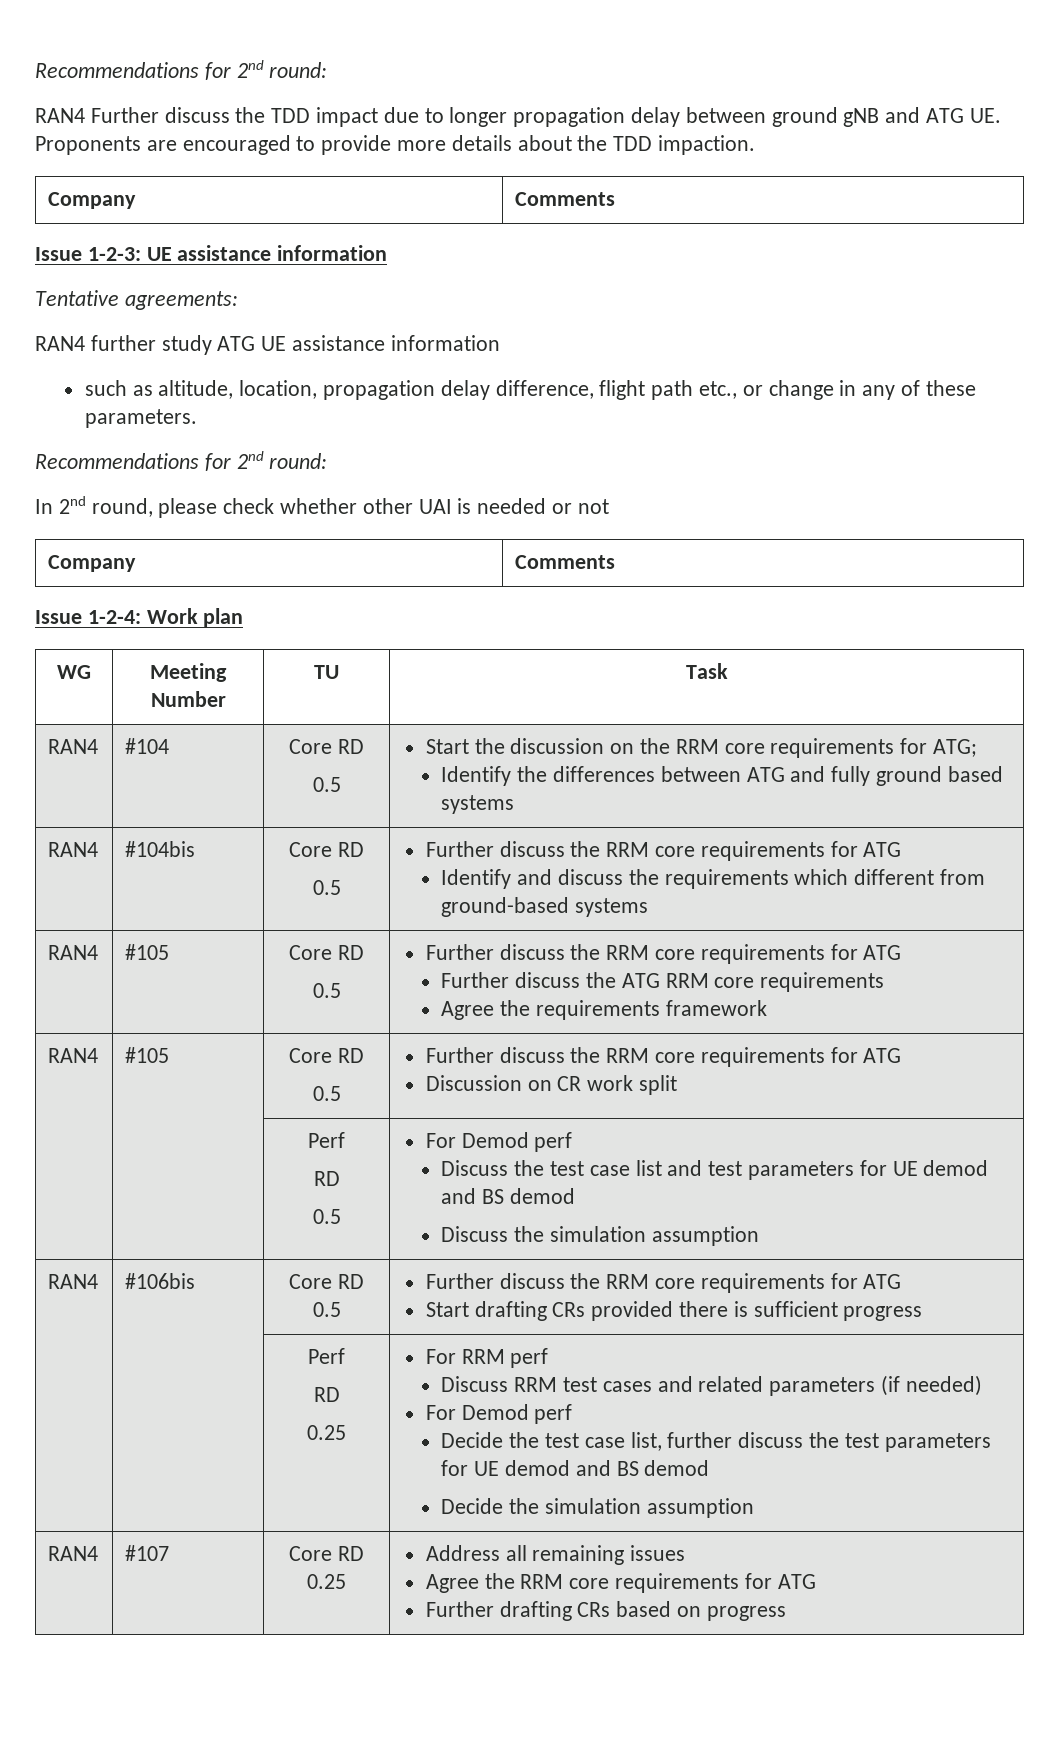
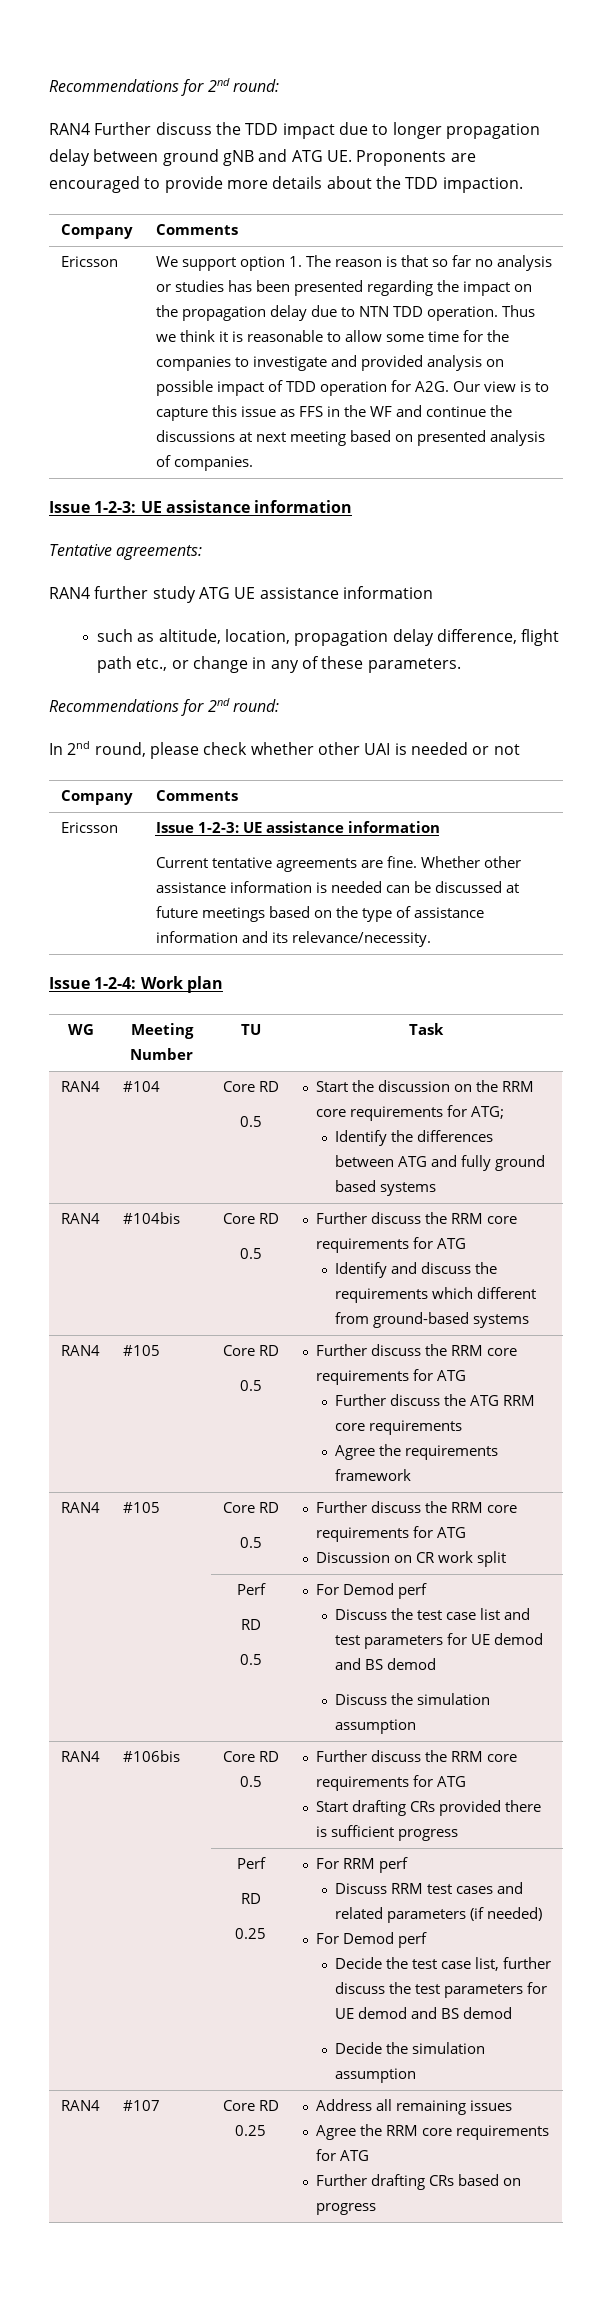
+ Ericsson | We support option 1. The reason is that so far no analysis or studies has been presented regarding the impact on the propagation delay due to NTN TDD operation. Thus we think it is reasonable to allow some time for the companies to investigate and provided analysis on possible impact of TDD operation for A2G. Our view is to capture this issue as FFS in the WF and continue the discussions at next meeting based on presented analysis of companies.
+ Ericsson | Issue 1-2-3: UE assistance information
+ Current tentative agreements are fine. Whether other assistance information is needed can be discussed at future meetings based on the type of assistance information and its relevance/necessity.

